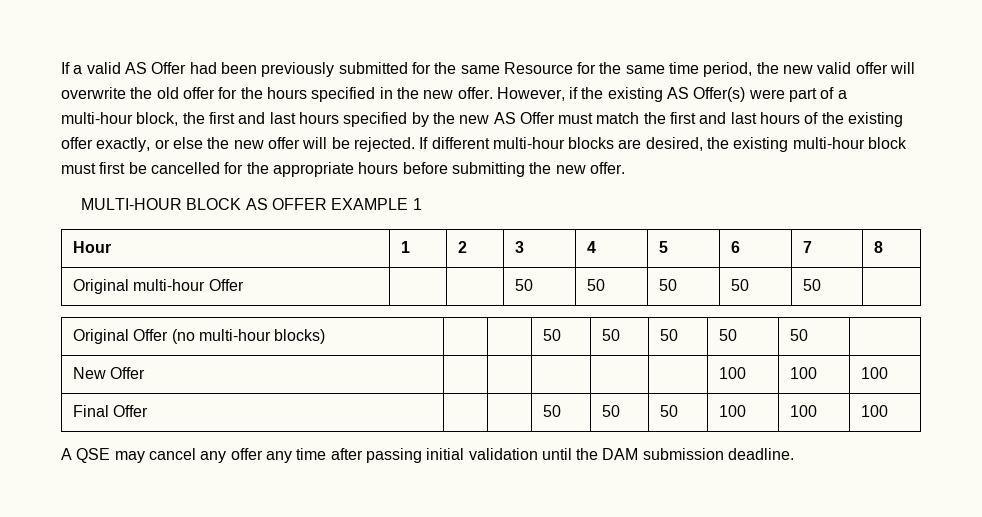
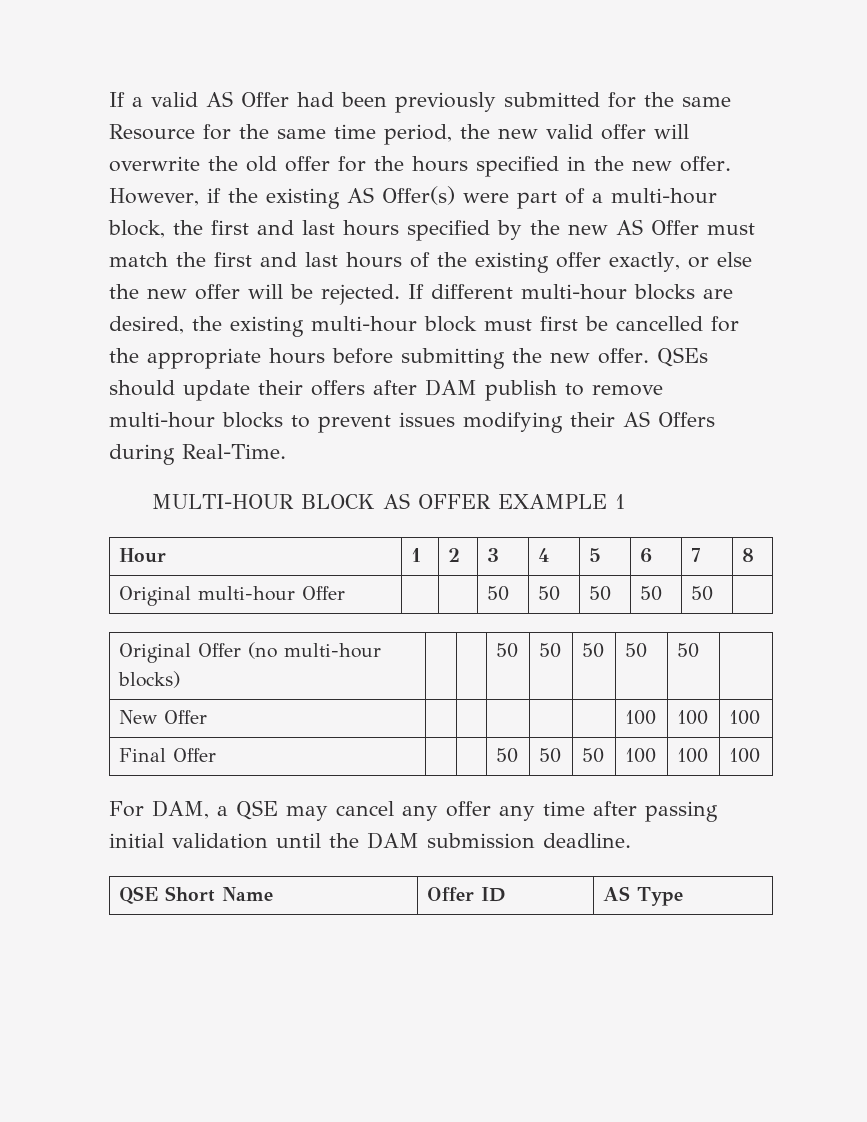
+ QSEs should update their offers after DAM publish to remove multi-hour blocks to prevent issues modifying their AS Offers during Real-Time.
- A QSE may cancel any offer any time after passing initial validation until the DAM submission deadline.
+ For DAM, a QSE may cancel any offer any time after passing initial validation until the DAM submission deadline.
+ QSE Short Name | Offer ID | AS Type

